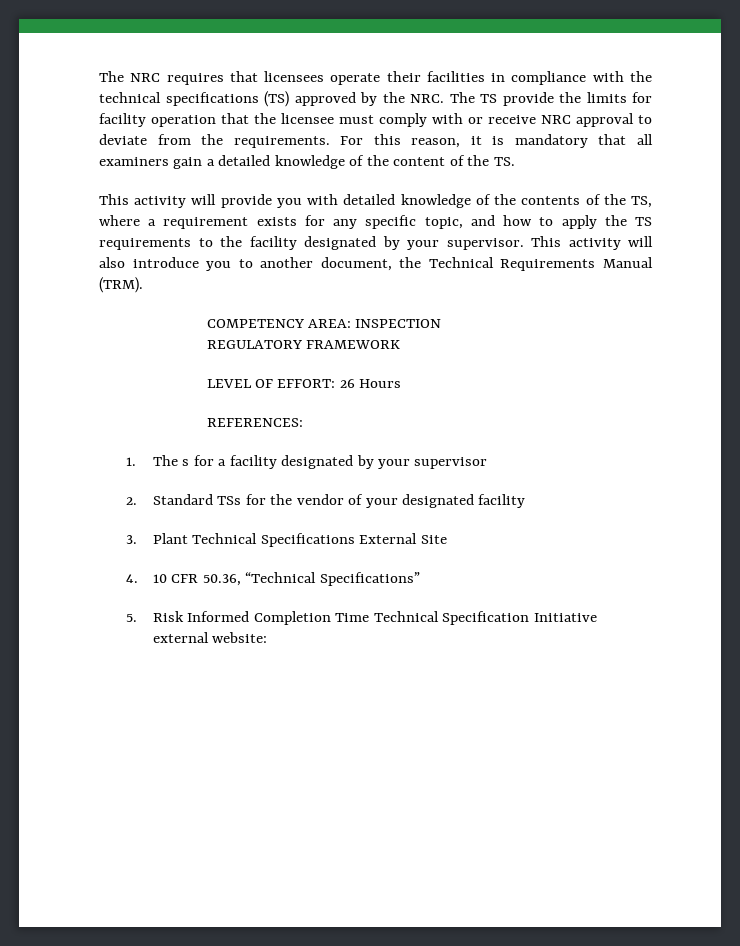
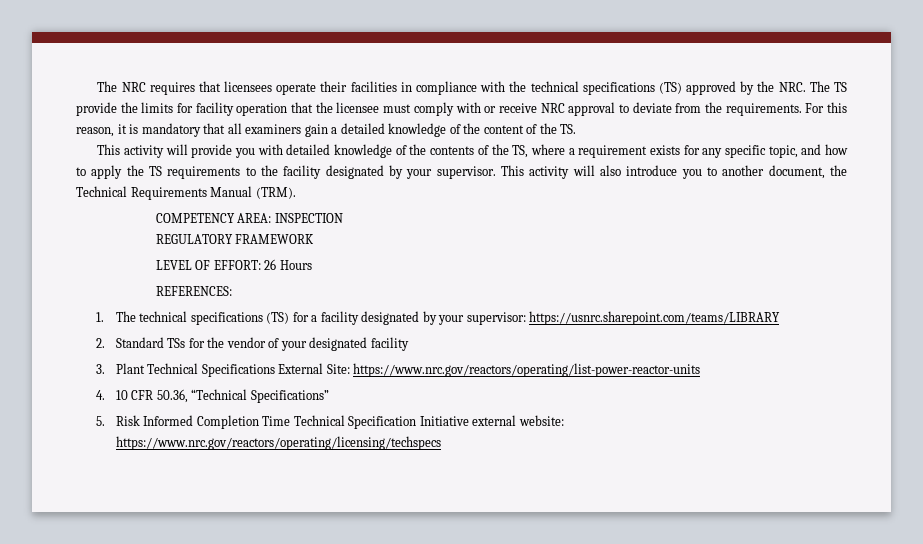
- 1. The s for a facility designated by your supervisor
+ 1. The technical specifications (TS) for a facility designated by your supervisor: https://usnrc.sharepoint.com/teams/LIBRARY
- 3. Plant Technical Specifications External Site
+ 3. Plant Technical Specifications External Site: https://www.nrc.gov/reactors/operating/list-power-reactor-units
- 5. Risk Informed Completion Time Technical Specification Initiative external website:
+ 5. Risk Informed Completion Time Technical Specification Initiative external website: https://www.nrc.gov/reactors/operating/licensing/techspecs

